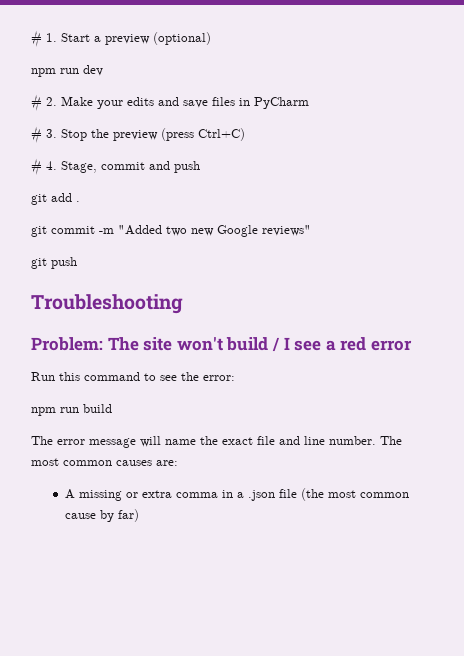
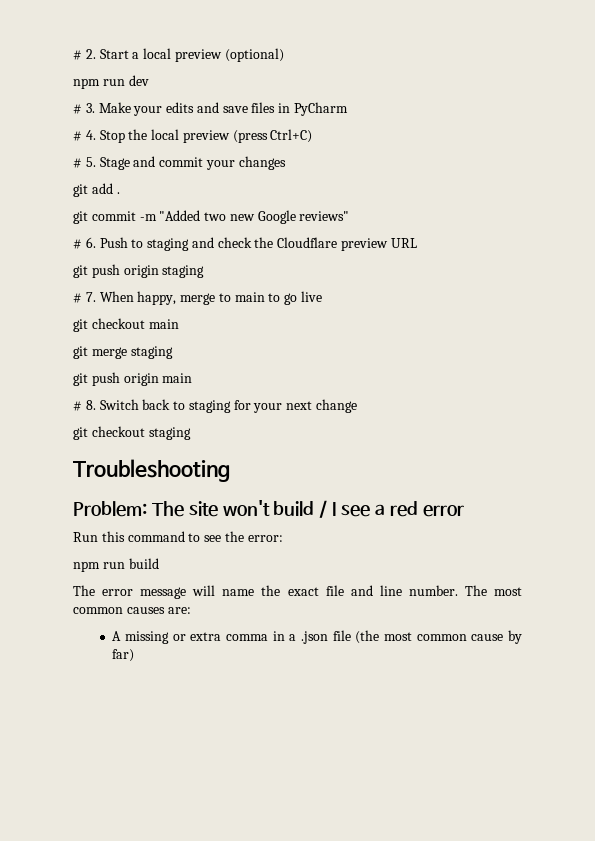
- # 1. Start a preview (optional)
+ # 2. Start a local preview (optional)
- # 2. Make your edits and save files in PyCharm
+ # 3. Make your edits and save files in PyCharm
- # 3. Stop the preview (press Ctrl+C)
+ # 4. Stop the local preview (press Ctrl+C)
- # 4. Stage, commit and push
+ # 5. Stage and commit your changes
- git push
+ # 6. Push to staging and check the Cloudflare preview URL
+ git push origin staging
+ # 7. When happy, merge to main to go live
+ git checkout main
+ git merge staging
+ git push origin main
+ # 8. Switch back to staging for your next change
+ git checkout staging

